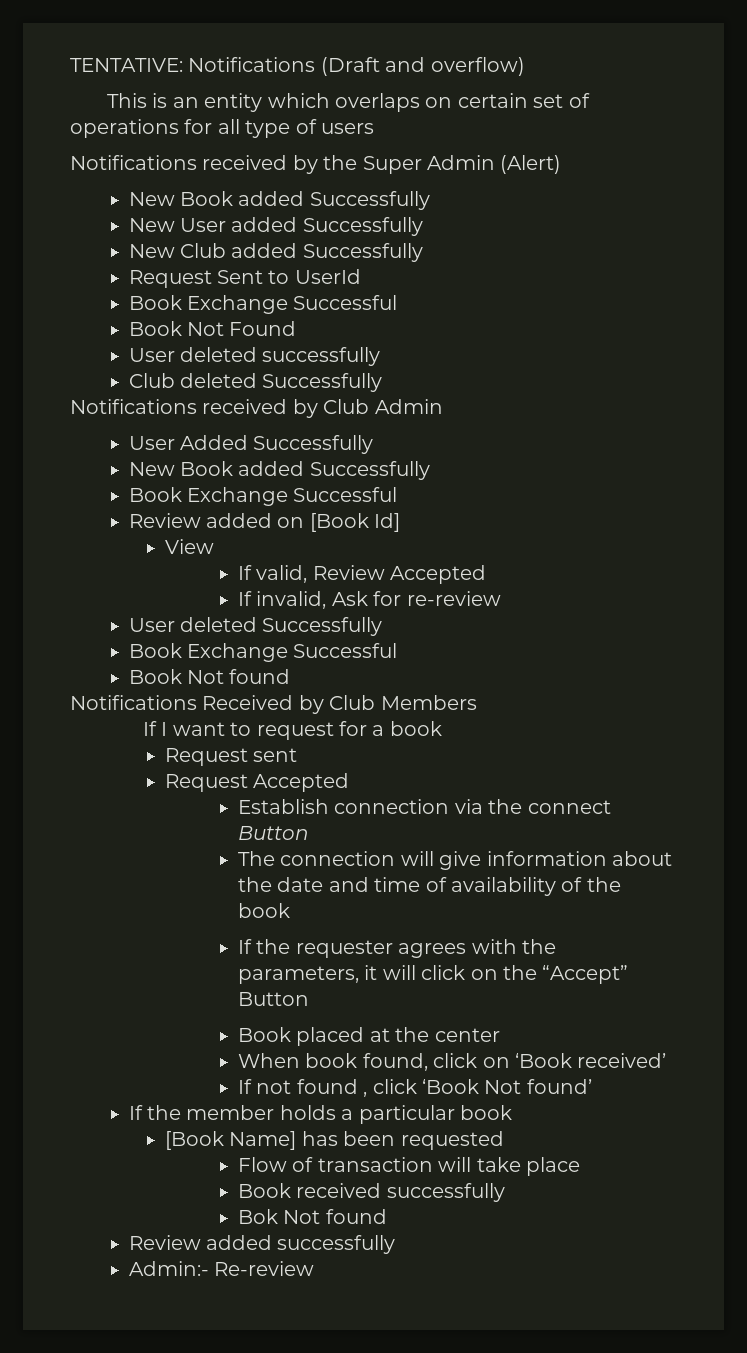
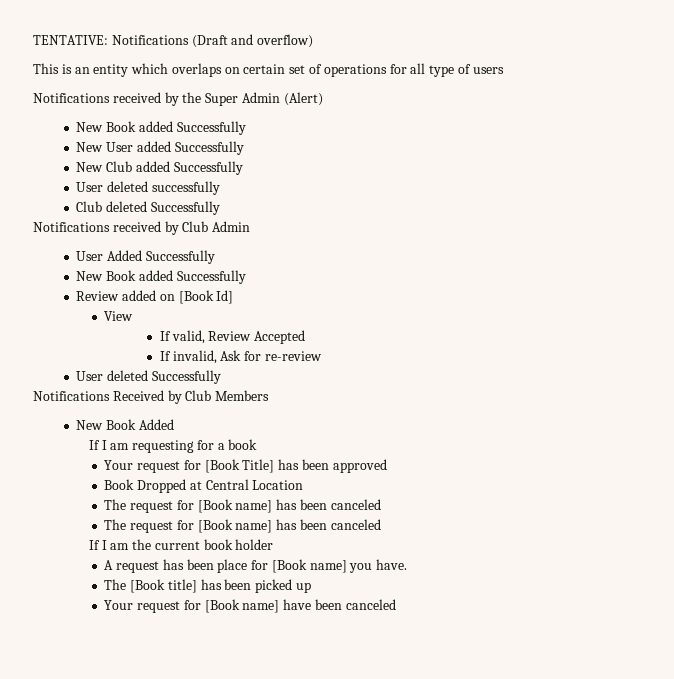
- Request Sent to UserId
- Book Exchange Successful
- Book Not Found
  User Added Successfully
  New Book added Successfully
- Book Exchange Successful
  User deleted Successfully
- Book Exchange Successful
- Book Not found
- If I want to request for a book
+ New Book Added
+ If I am requesting for a book
- Request sent
- Request Accepted
- Establish connection via the connect Button
- The connection will give information about the date and time of availability of the book
- If the requester agrees with the parameters, it will click on the “Accept” Button
- Book placed at the center
- When book found, click on ‘Book received’
- If not found , click ‘Book Not found’
- If the member holds a particular book
- [Book Name] has been requested
- Flow of transaction will take place
- Book received successfully
- Bok Not found
- Review added successfully
- Admin:- Re-review
+ Your request for [Book Title] has been approved
+ Book Dropped at Central Location
+ The request for [Book name] has been canceled
+ The request for [Book name] has been canceled
+ If I am the current book holder
+ A request has been place for [Book name] you have.
+ The [Book title] has been picked up
+ Your request for [Book name] have been canceled

